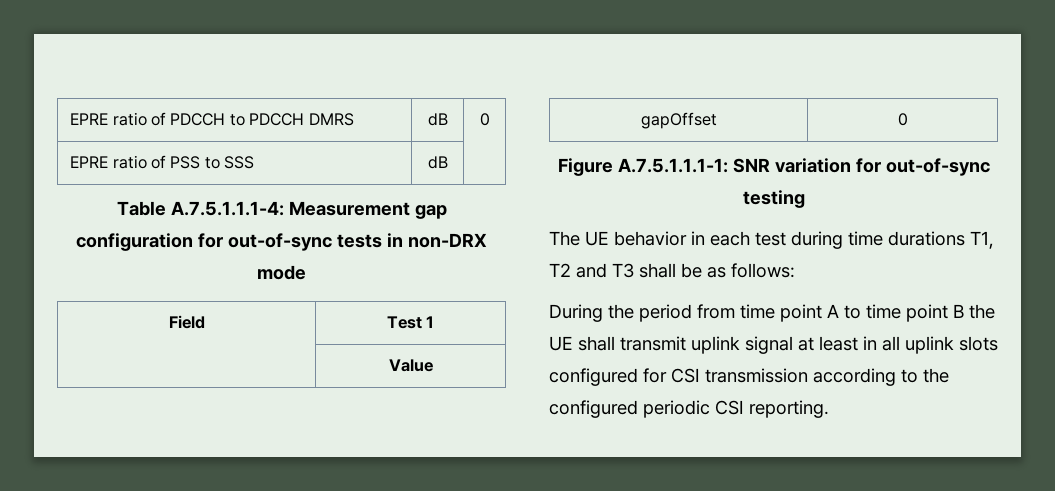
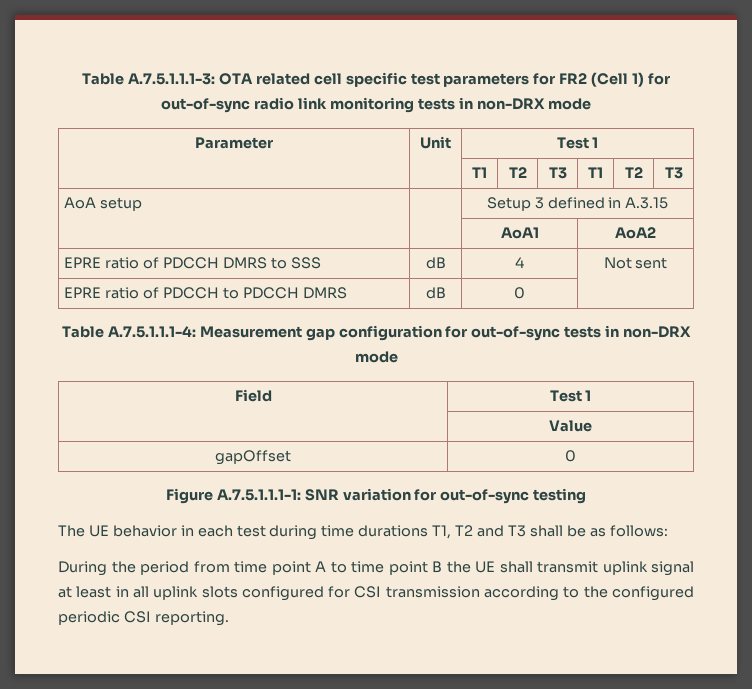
+ Table A.7.5.1.1.1-3: OTA related cell specific test parameters for FR2 (Cell 1) for out-of-sync radio link monitoring tests in non-DRX mode
+ Parameter | Unit | Test 1
+ | | T1 | T2 | T3 | T1 | T2 | T3
+ AoA setup | | Setup 3 defined in A.3.15
+ | | AoA1 | AoA2
+ EPRE ratio of PDCCH DMRS to SSS | dB | 4 | Not sent
- EPRE ratio of PDCCH to PDCCH DMRS | dB | 0
- EPRE ratio of PSS to SSS | dB |
+ EPRE ratio of PDCCH to PDCCH DMRS | dB | 0 |

